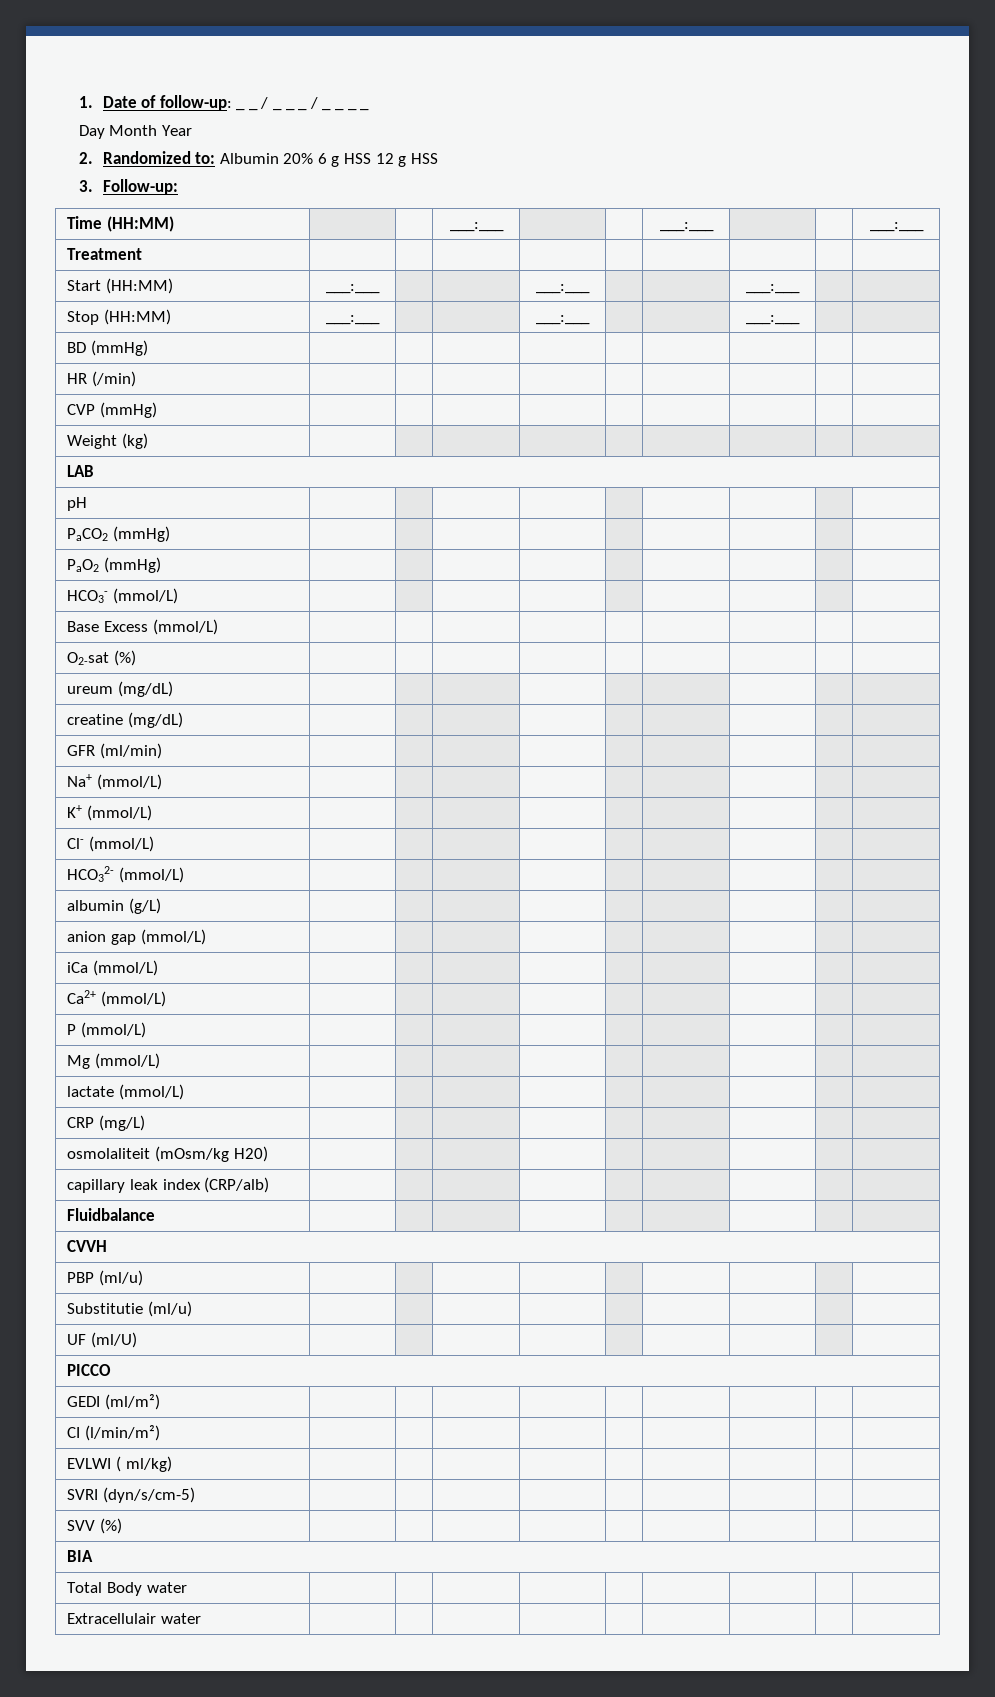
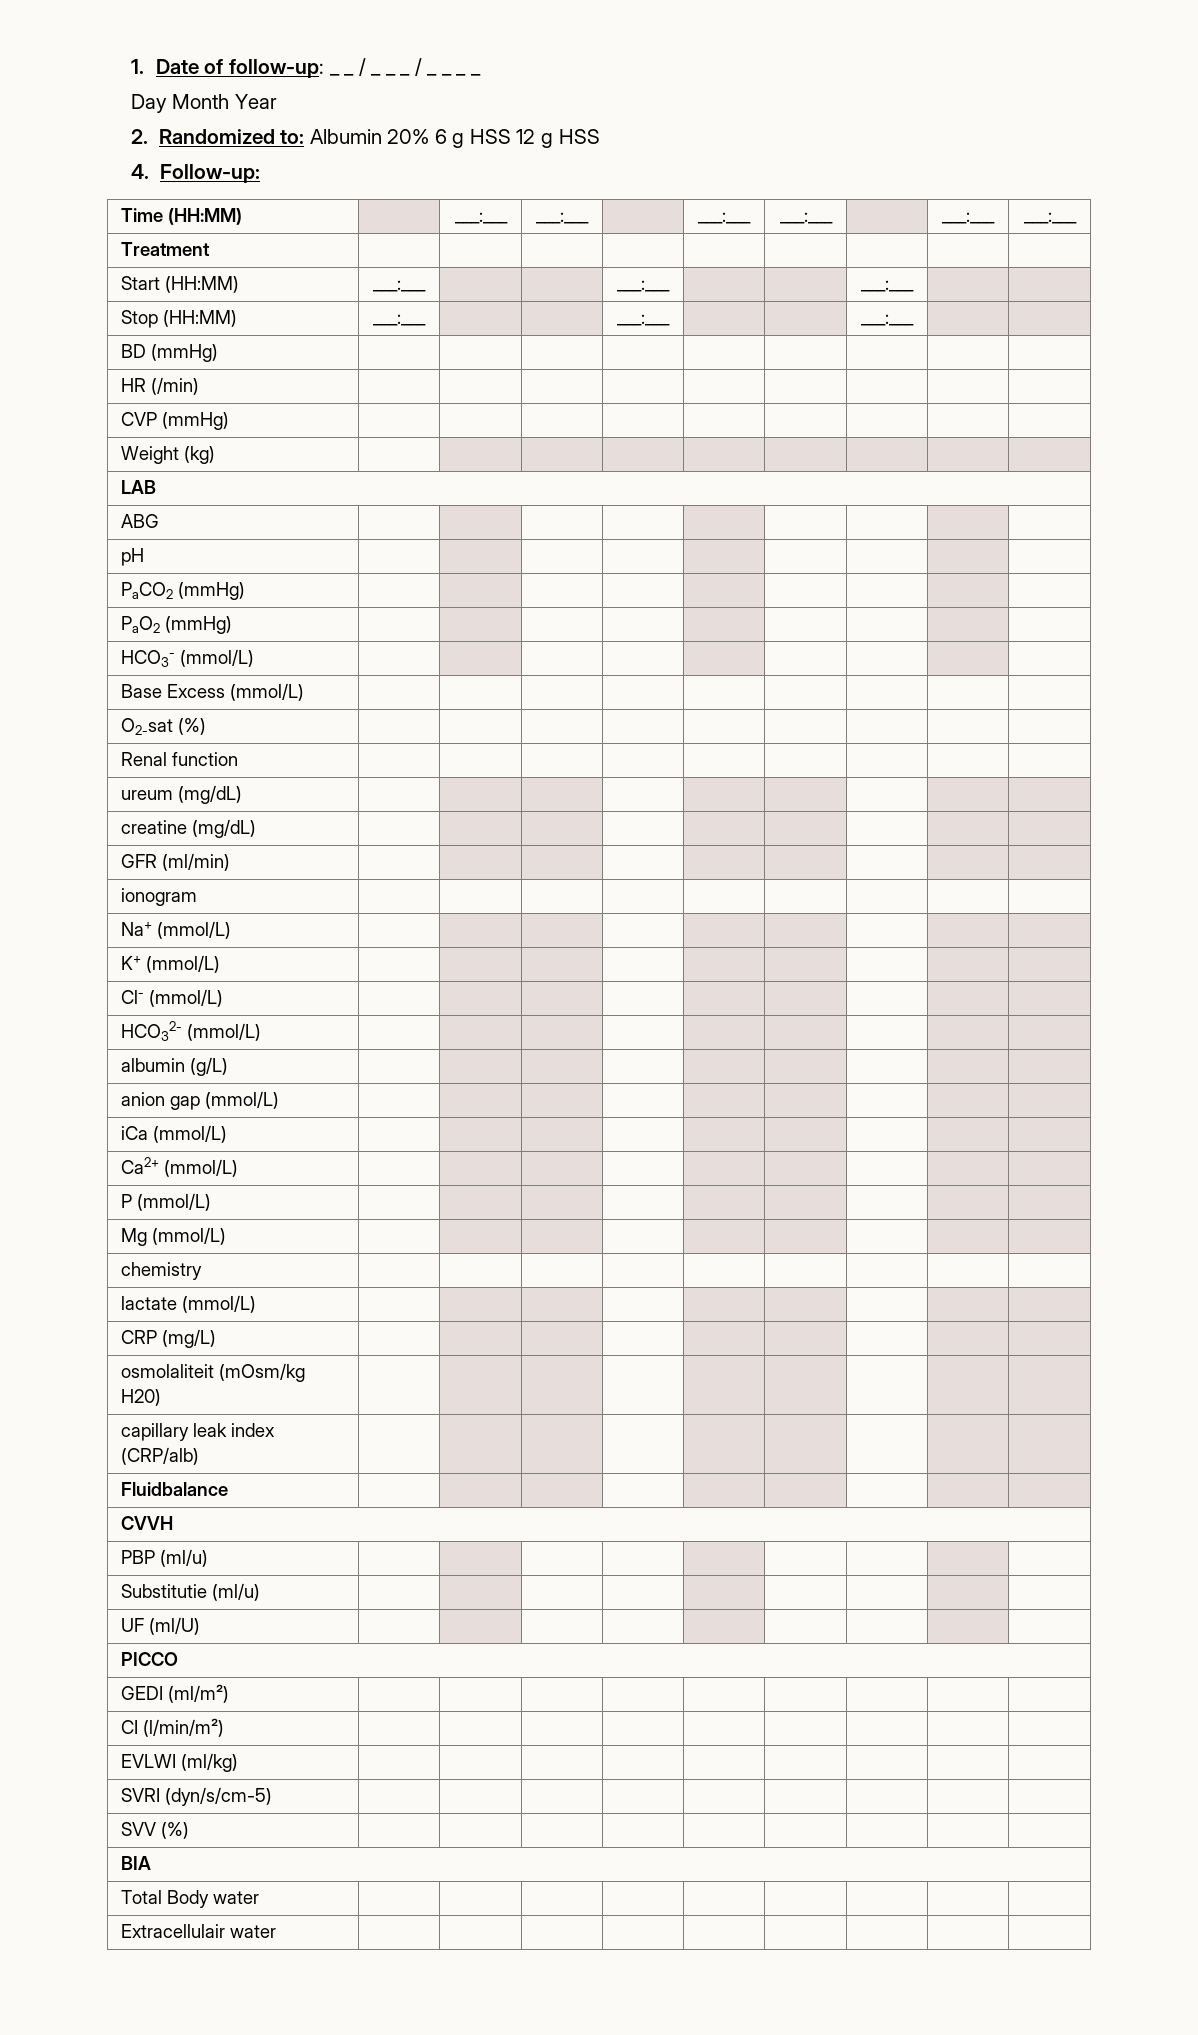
- 3. Follow-up:
+ 4. Follow-up:
- Time (HH:MM) | | | ___:___ | | | ___:___ | | | ___:___
+ Time (HH:MM) | | ___:___ | ___:___ | | ___:___ | ___:___ | | ___:___ | ___:___
+ ABG | | | | | | | | |
+ Renal function | | | | | | | | |
+ ionogram | | | | | | | | |
+ chemistry | | | | | | | | |
- EVLWI ( ml/kg) | | | | | | | | |
+ EVLWI (ml/kg) | | | | | | | | |

